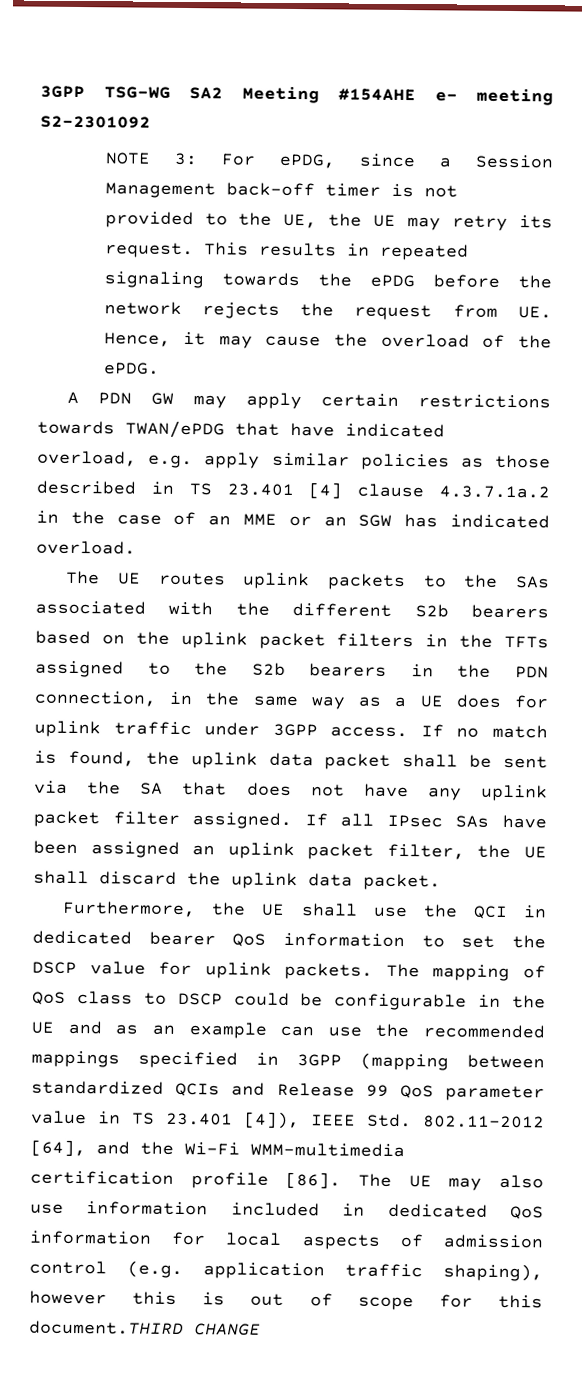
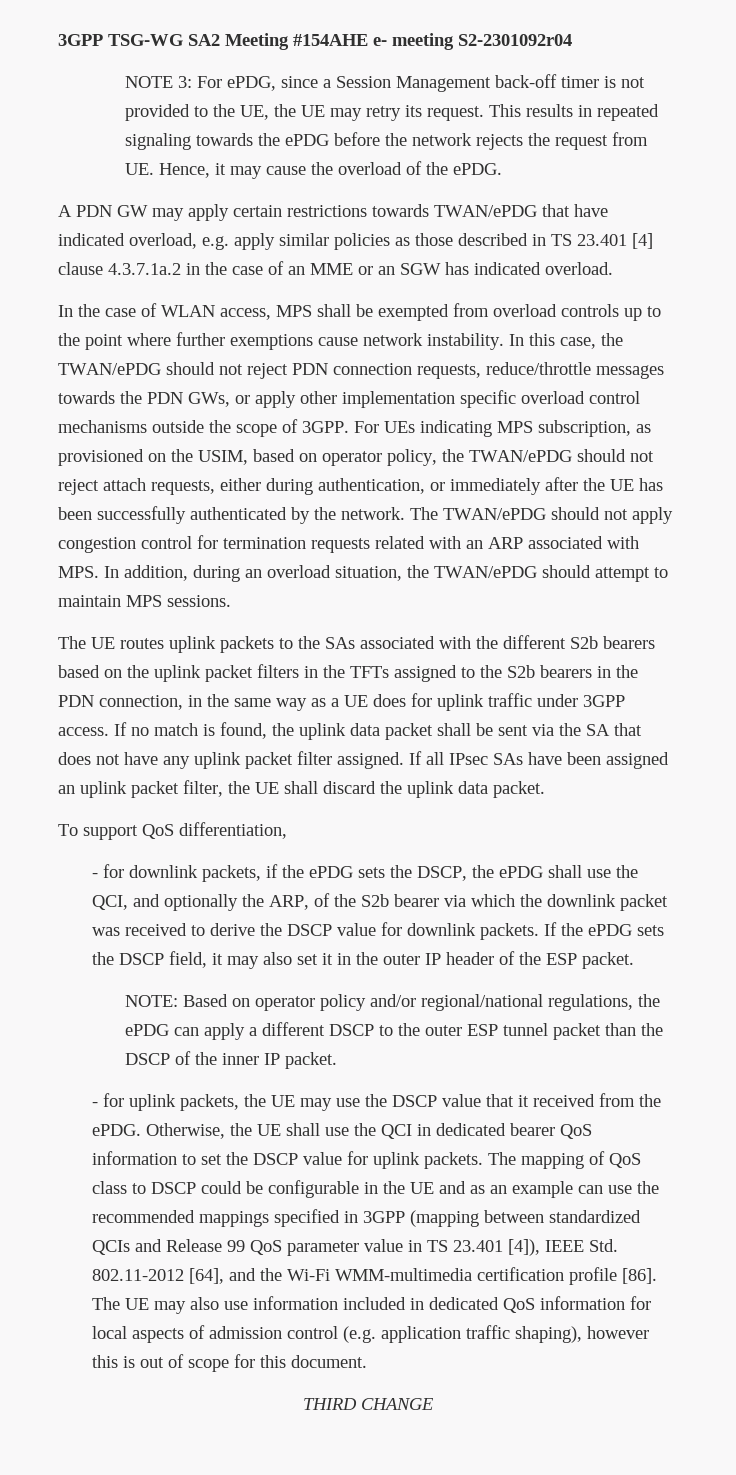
- 3GPP TSG-WG SA2 Meeting #154AHE e- meeting S2-2301092
+ 3GPP TSG-WG SA2 Meeting #154AHE e- meeting S2-2301092r04
+ In the case of WLAN access, MPS shall be exempted from overload controls up to the point where further exemptions cause network instability. In this case, the TWAN/ePDG should not reject PDN connection requests, reduce/throttle messages towards the PDN GWs, or apply other implementation specific overload control mechanisms outside the scope of 3GPP. For UEs indicating MPS subscription, as provisioned on the USIM, based on operator policy, the TWAN/ePDG should not reject attach requests, either during authentication, or immediately after the UE has been successfully authenticated by the network. The TWAN/ePDG should not apply congestion control for termination requests related with an ARP associated with MPS. In addition, during an overload situation, the TWAN/ePDG should attempt to maintain MPS sessions.
- Furthermore, the UE shall use the QCI in dedicated bearer QoS information to set the DSCP value for uplink packets.
+ To support QoS differentiation,
+ - for downlink packets, if the ePDG sets the DSCP, the ePDG shall use the QCI, and optionally the ARP, of the S2b bearer via which the downlink packet was received to derive the DSCP value for downlink packets. If the ePDG sets the DSCP field, it may also set it in the outer IP header of the ESP packet.
+ NOTE: Based on operator policy and/or regional/national regulations, the ePDG can apply a different DSCP to the outer ESP tunnel packet than the DSCP of the inner IP packet.
+ - for uplink packets, the UE may use the DSCP value that it received from the ePDG. Otherwise, the UE shall use the QCI in dedicated bearer QoS information to set the DSCP value for uplink packets.
- The UE may also use information included in dedicated QoS information for local aspects of admission control (e.g. application traffic shaping), however this is out of scope for this document.THIRD CHANGE
+ The UE may also use information included in dedicated QoS information for local aspects of admission control (e.g. application traffic shaping), however this is out of scope for this document.
+ THIRD CHANGE

